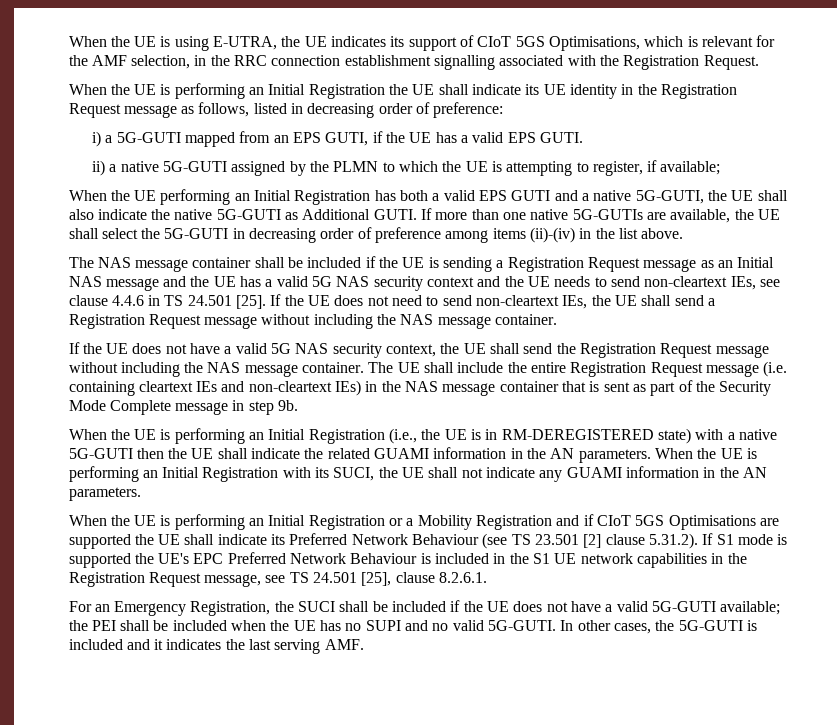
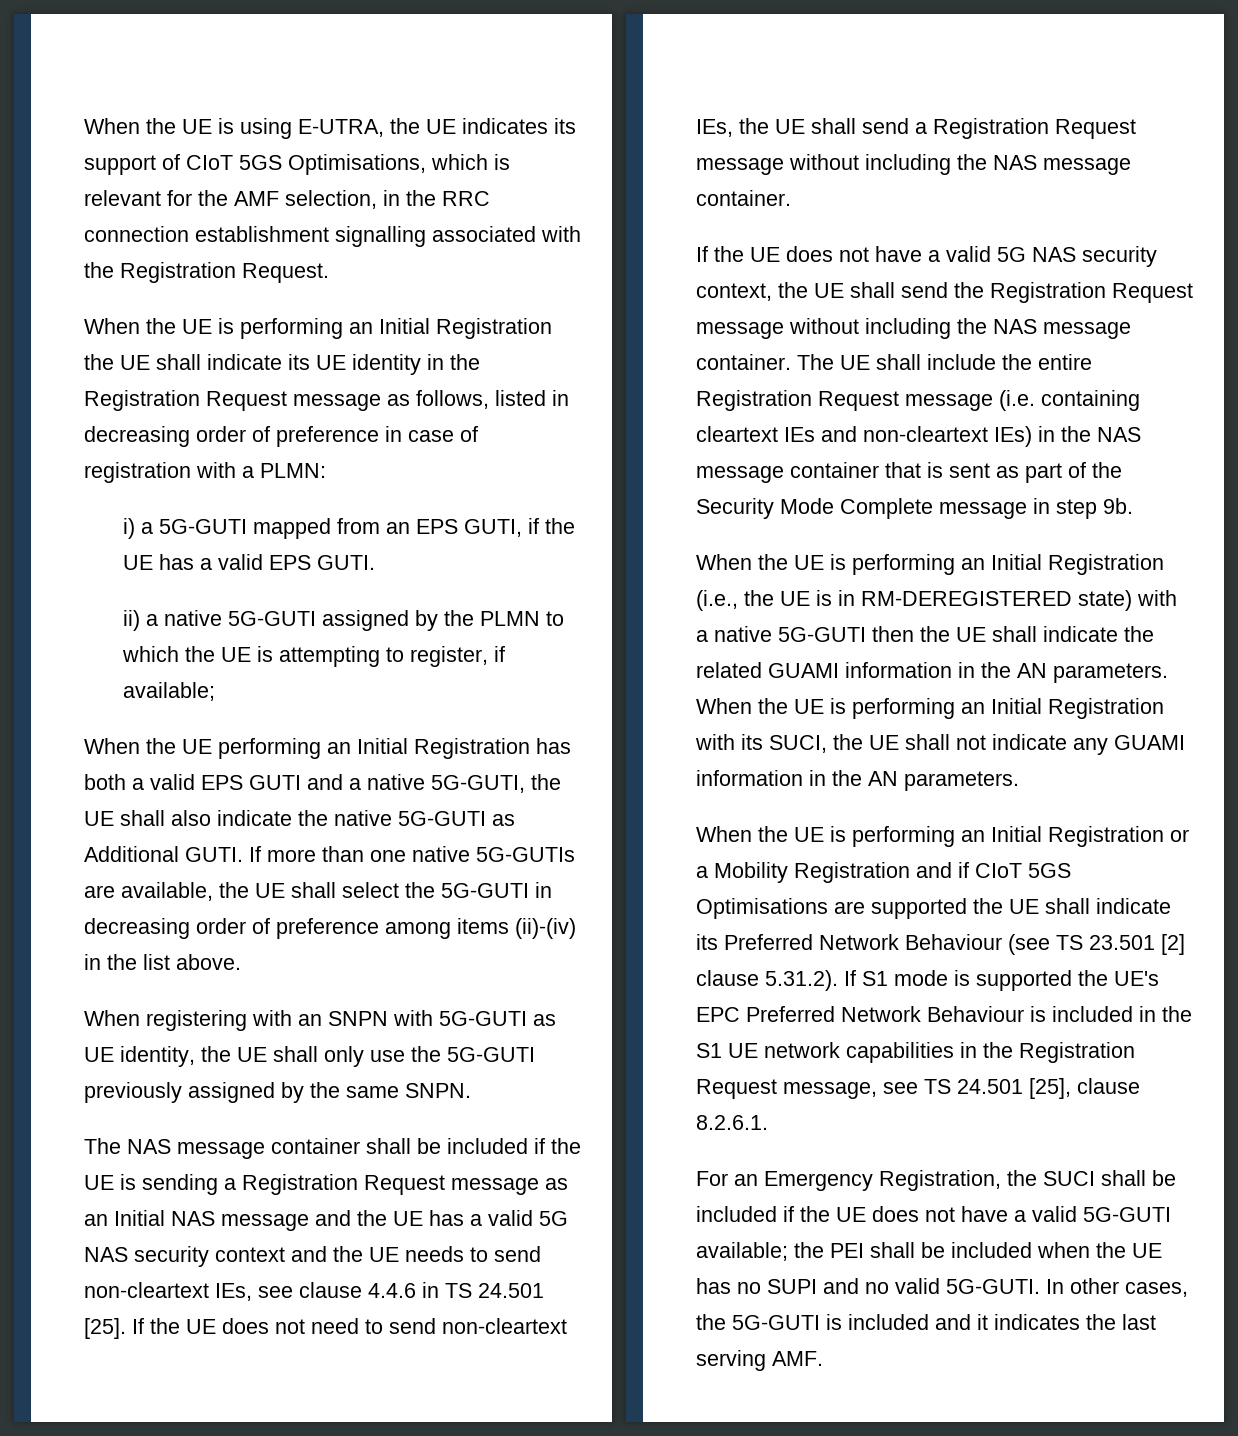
- When the UE is performing an Initial Registration the UE shall indicate its UE identity in the Registration Request message as follows, listed in decreasing order of preference:
+ When the UE is performing an Initial Registration the UE shall indicate its UE identity in the Registration Request message as follows, listed in decreasing order of preference in case of registration with a PLMN:
+ When registering with an SNPN with 5G-GUTI as UE identity, the UE shall only use the 5G-GUTI previously assigned by the same SNPN.

